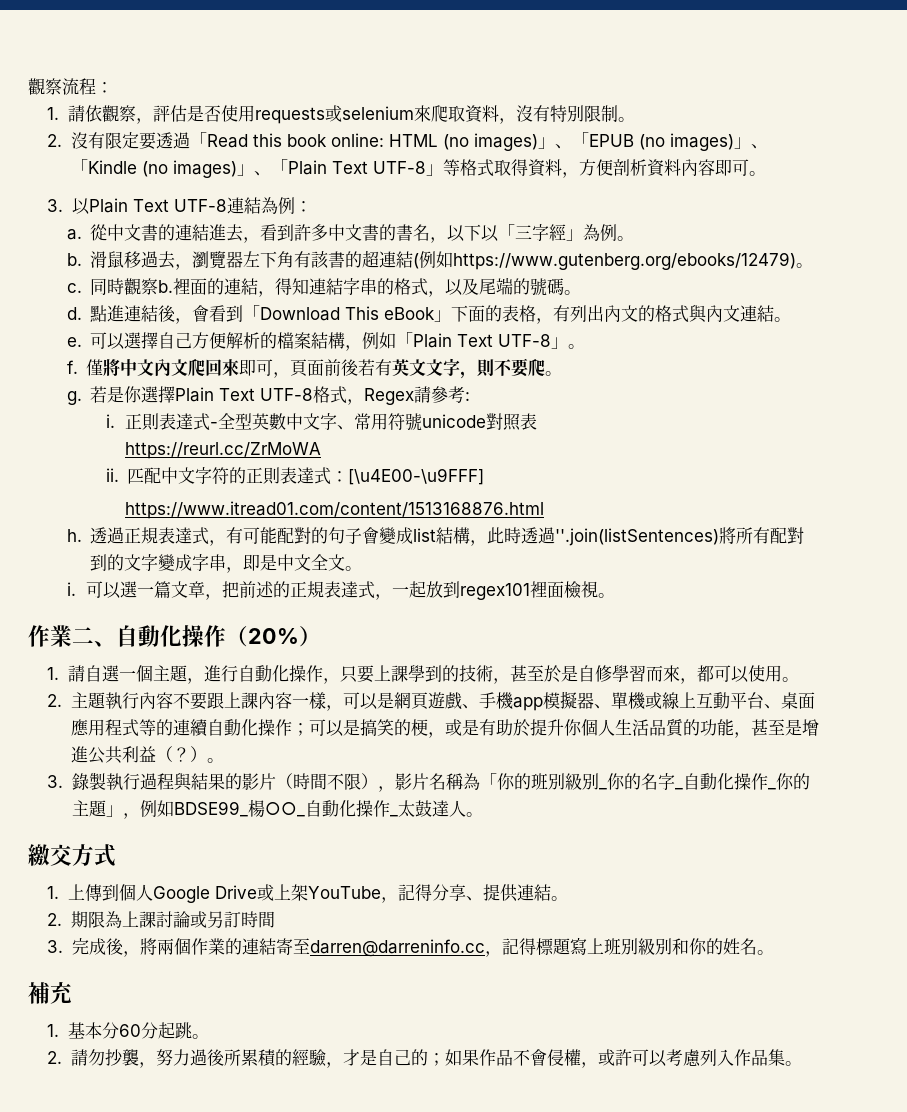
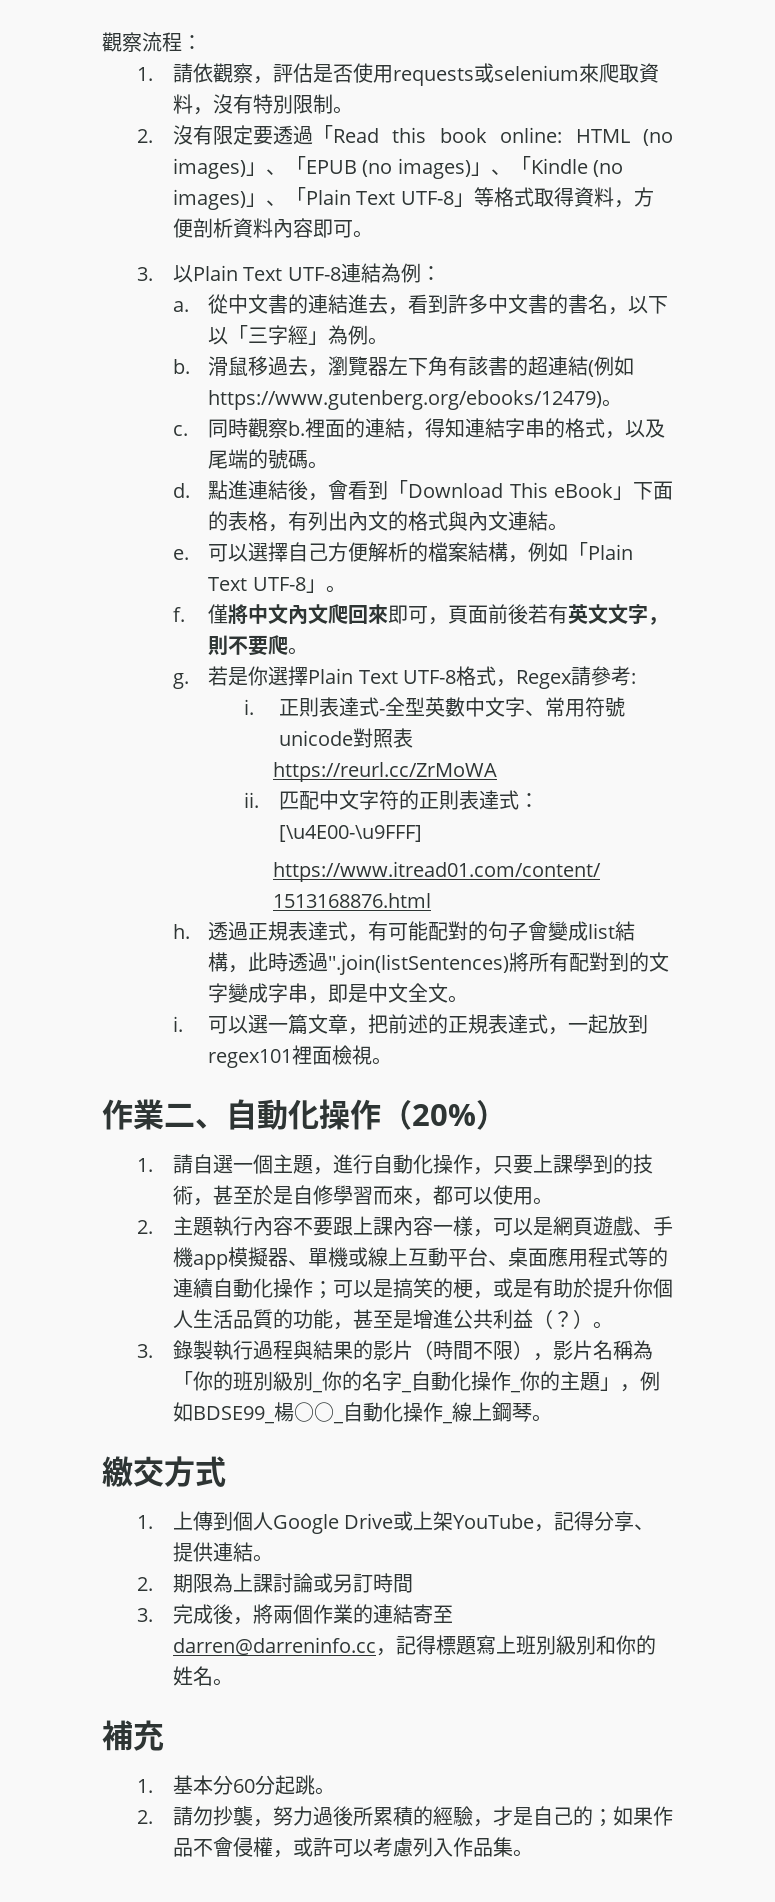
- 3.錄製執行過程與結果的影片（時間不限），影片名稱為「你的班別級別_你的名字_自動化操作_你的主題」，例如BDSE99_楊○○_自動化操作_太鼓達人。
+ 3.錄製執行過程與結果的影片（時間不限），影片名稱為「你的班別級別_你的名字_自動化操作_你的主題」，例如BDSE99_楊○○_自動化操作_線上鋼琴。

